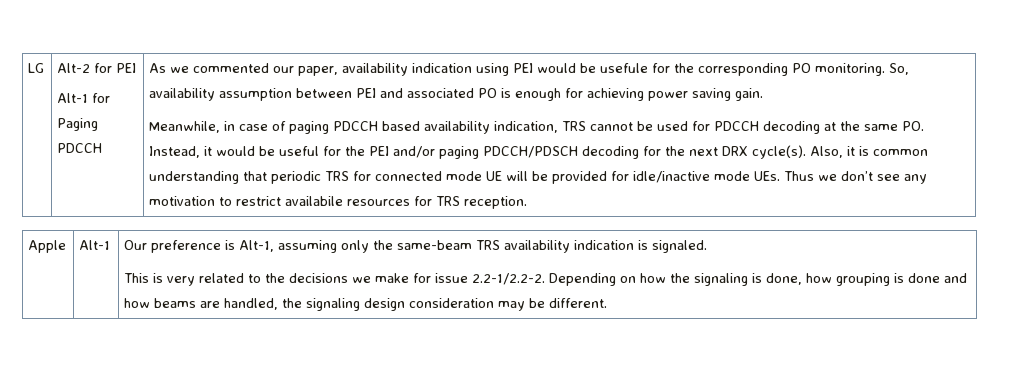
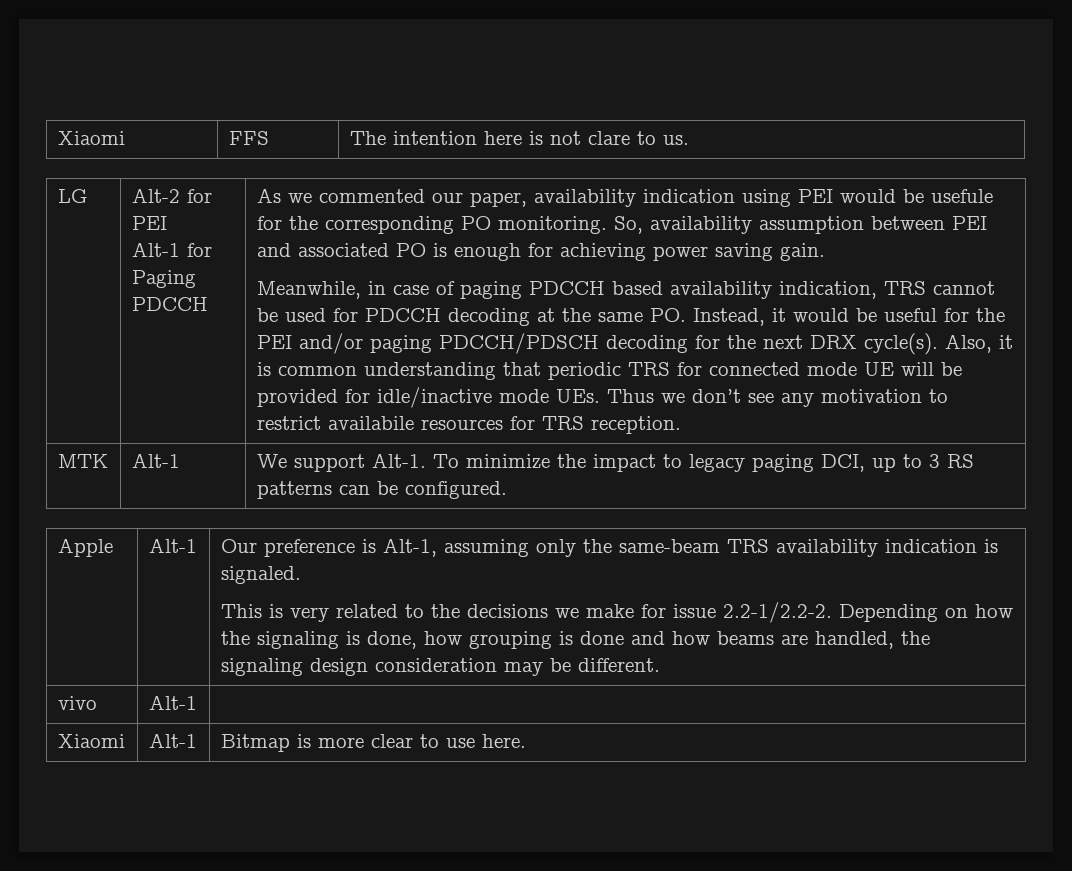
+ Xiaomi | FFS | The intention here is not clare to us.
+ MTK | Alt-1 | We support Alt-1. To minimize the impact to legacy paging DCI, up to 3 RS patterns can be configured.
+ vivo | Alt-1 |
+ Xiaomi | Alt-1 | Bitmap is more clear to use here.

